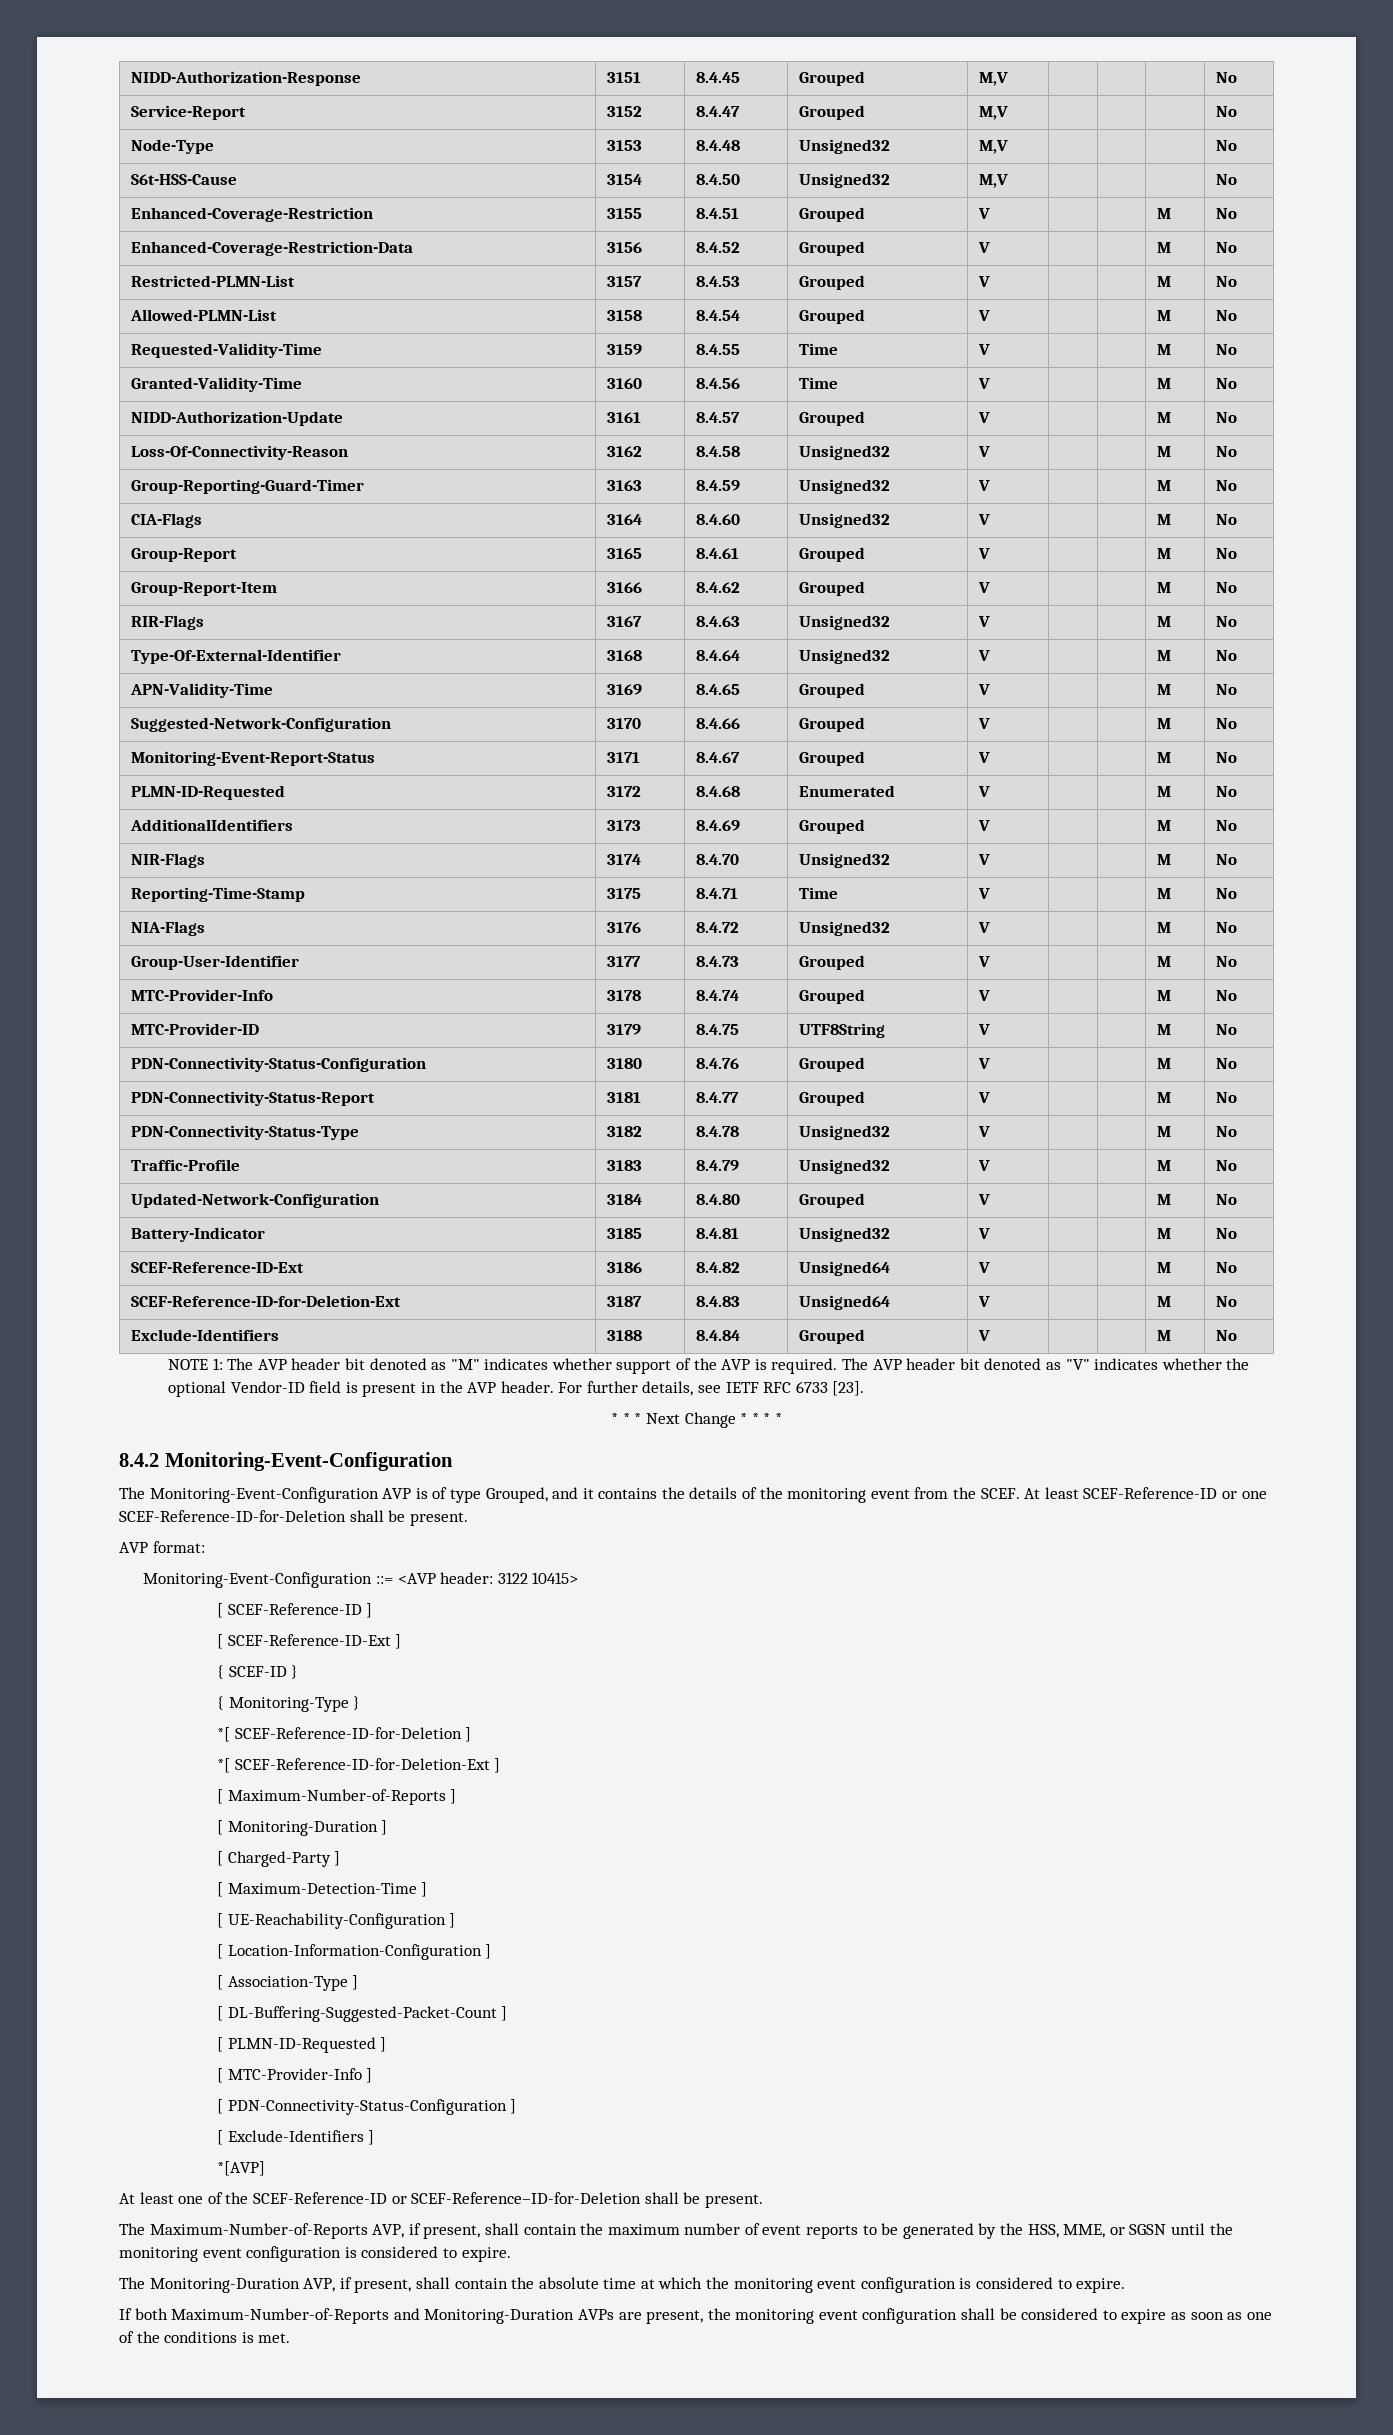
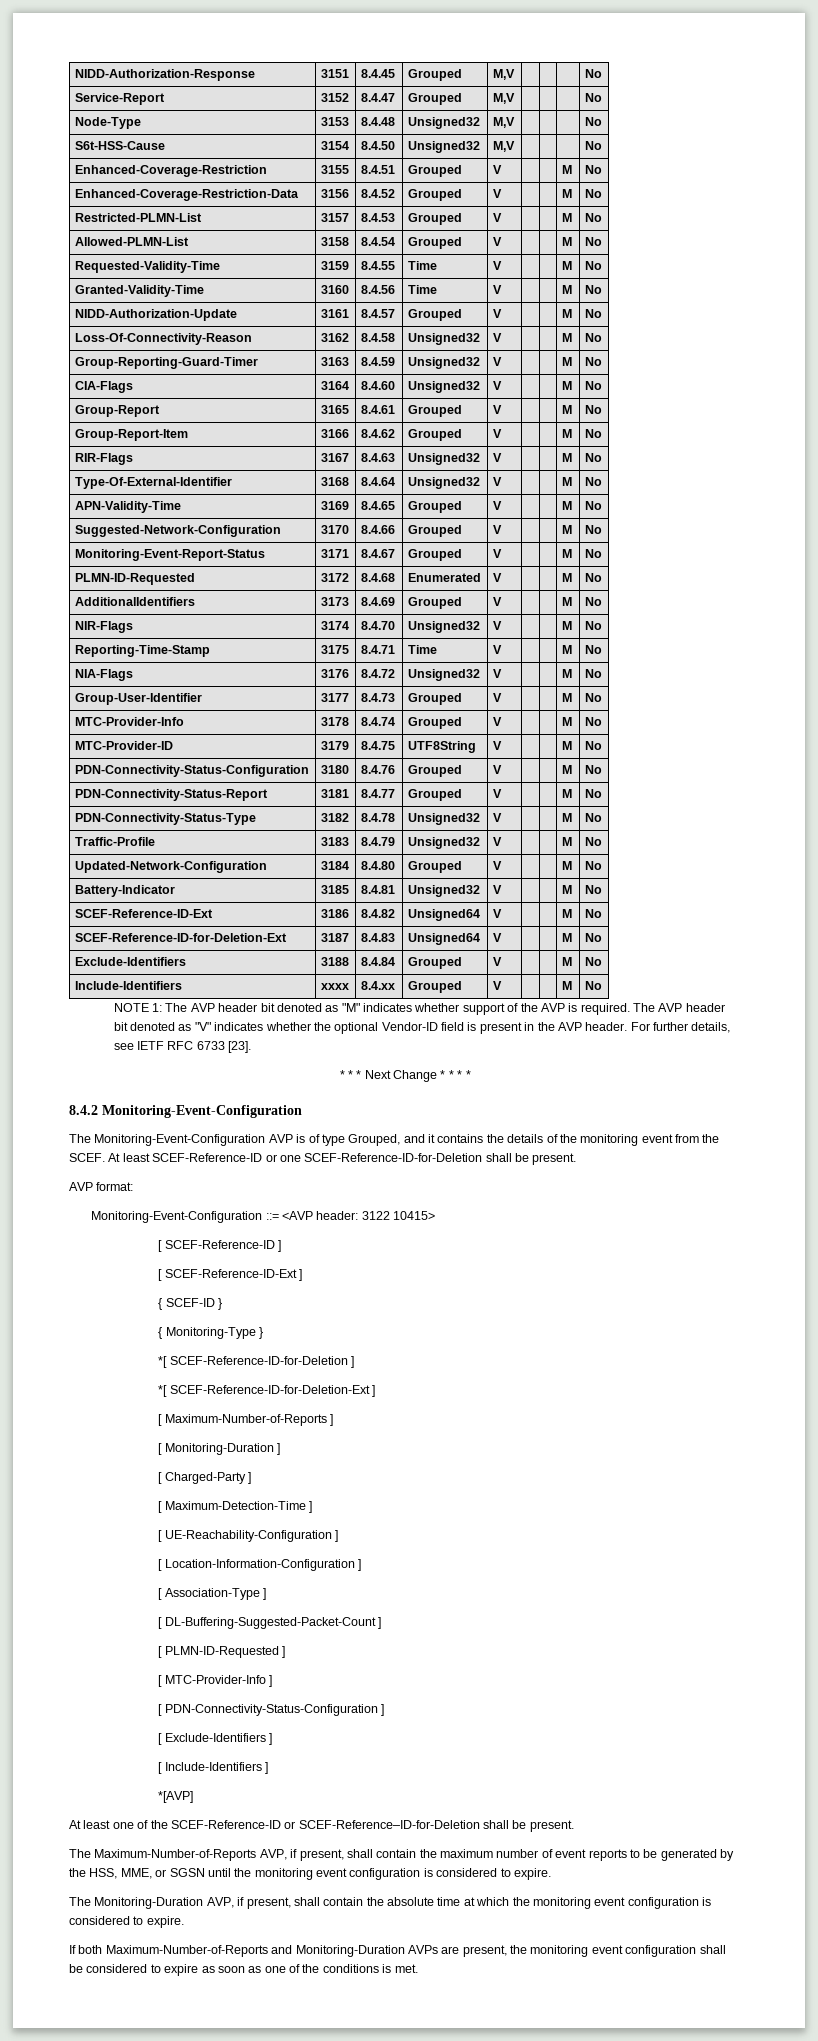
+ Include-Identifiers | xxxx | 8.4.xx | Grouped | V | | | M | No
+ [ Include-Identifiers ]

